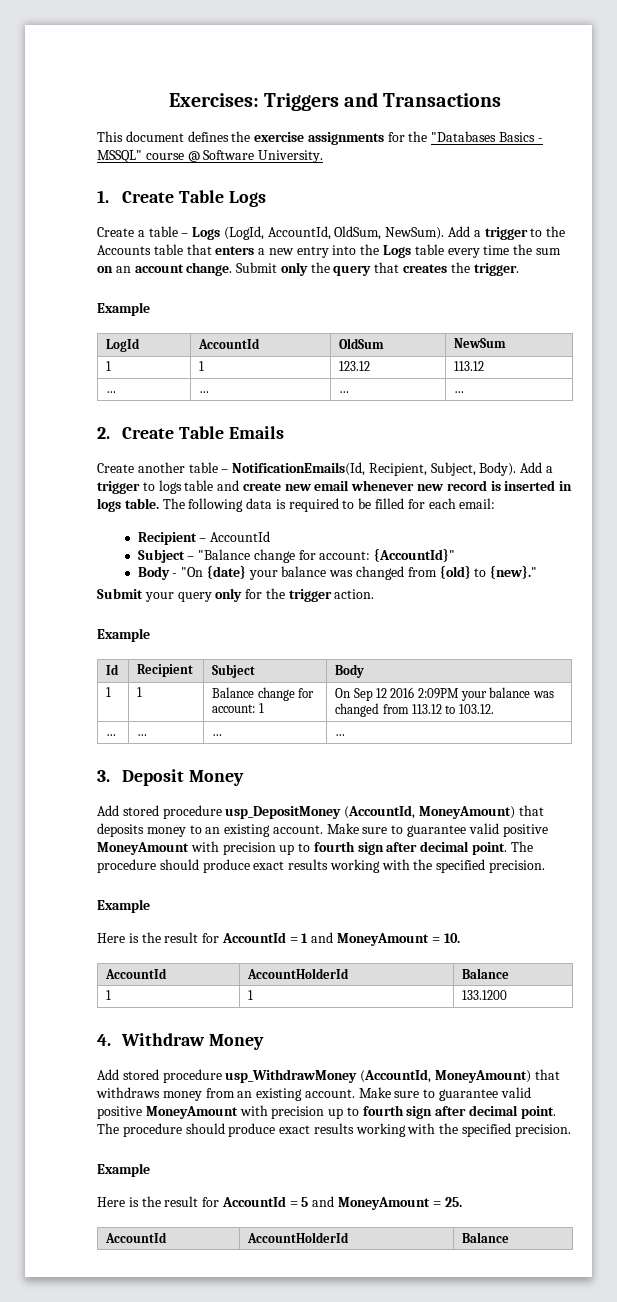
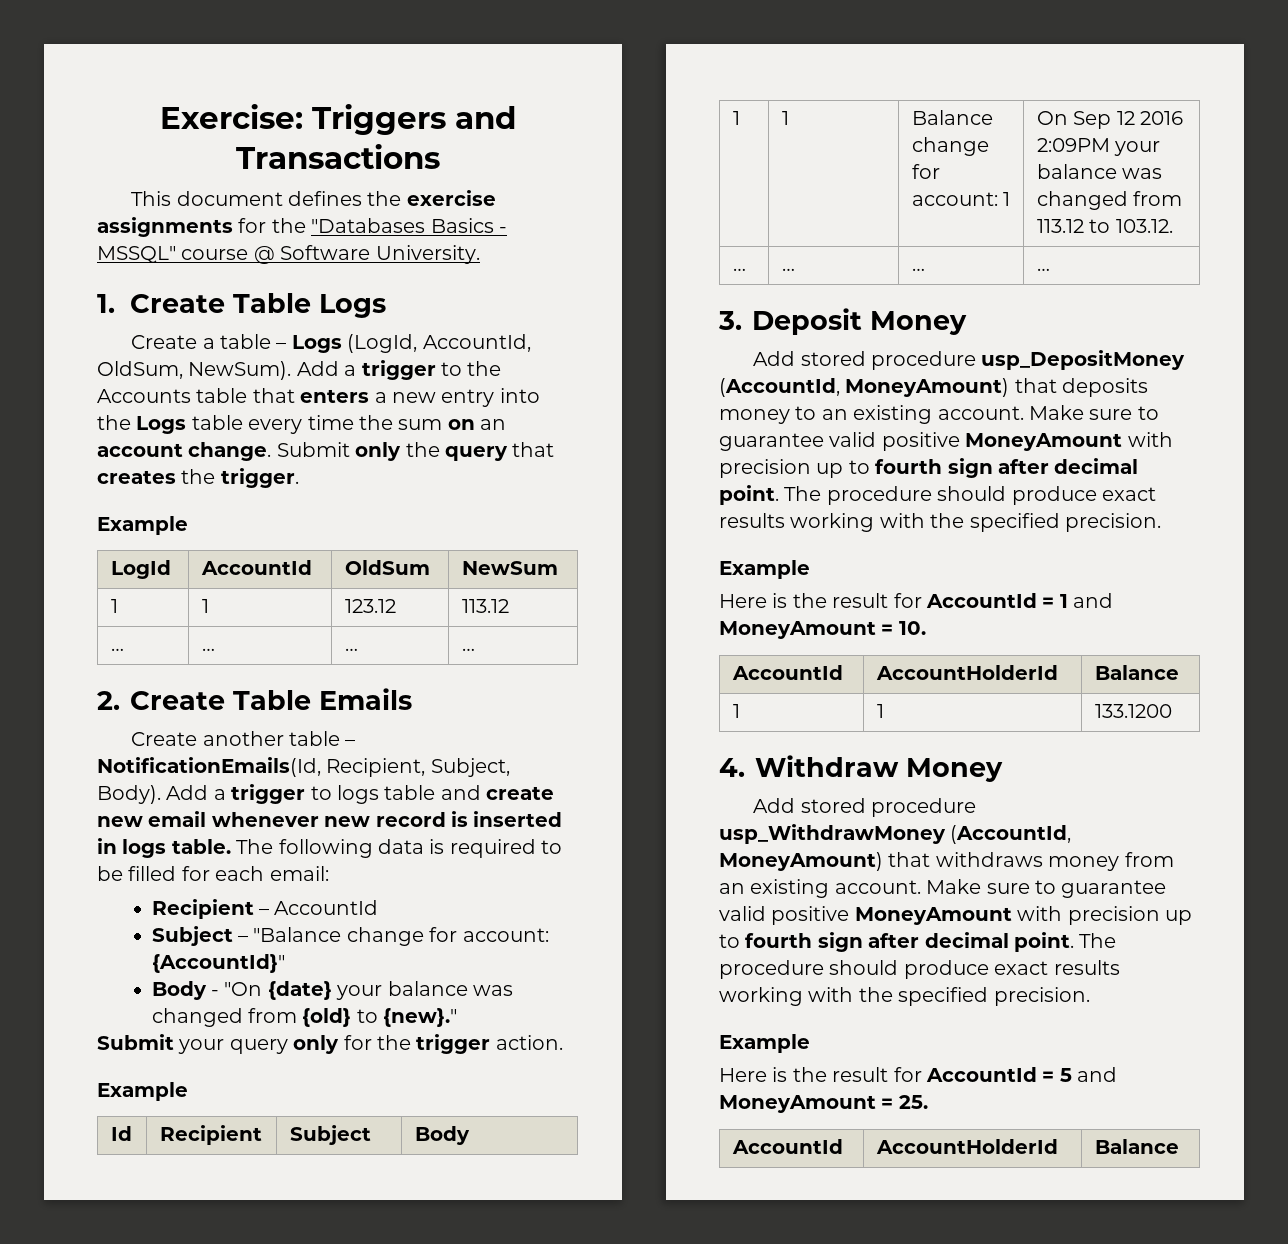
- Exercises: Triggers and Transactions
+ Exercise: Triggers and Transactions

